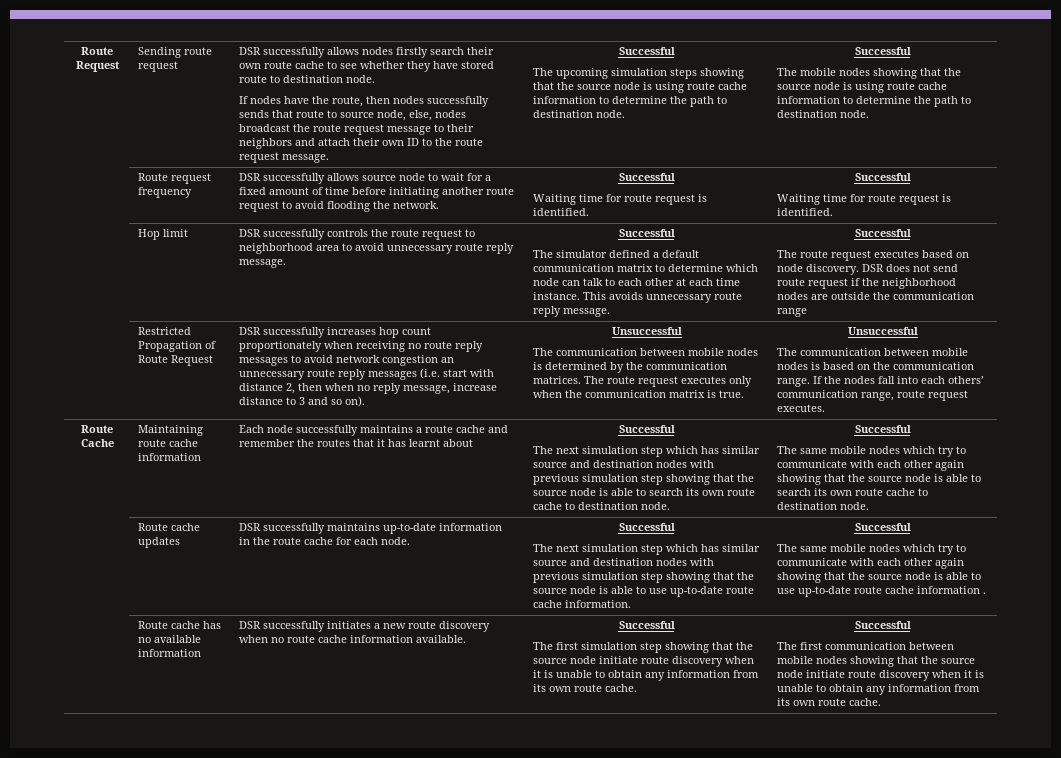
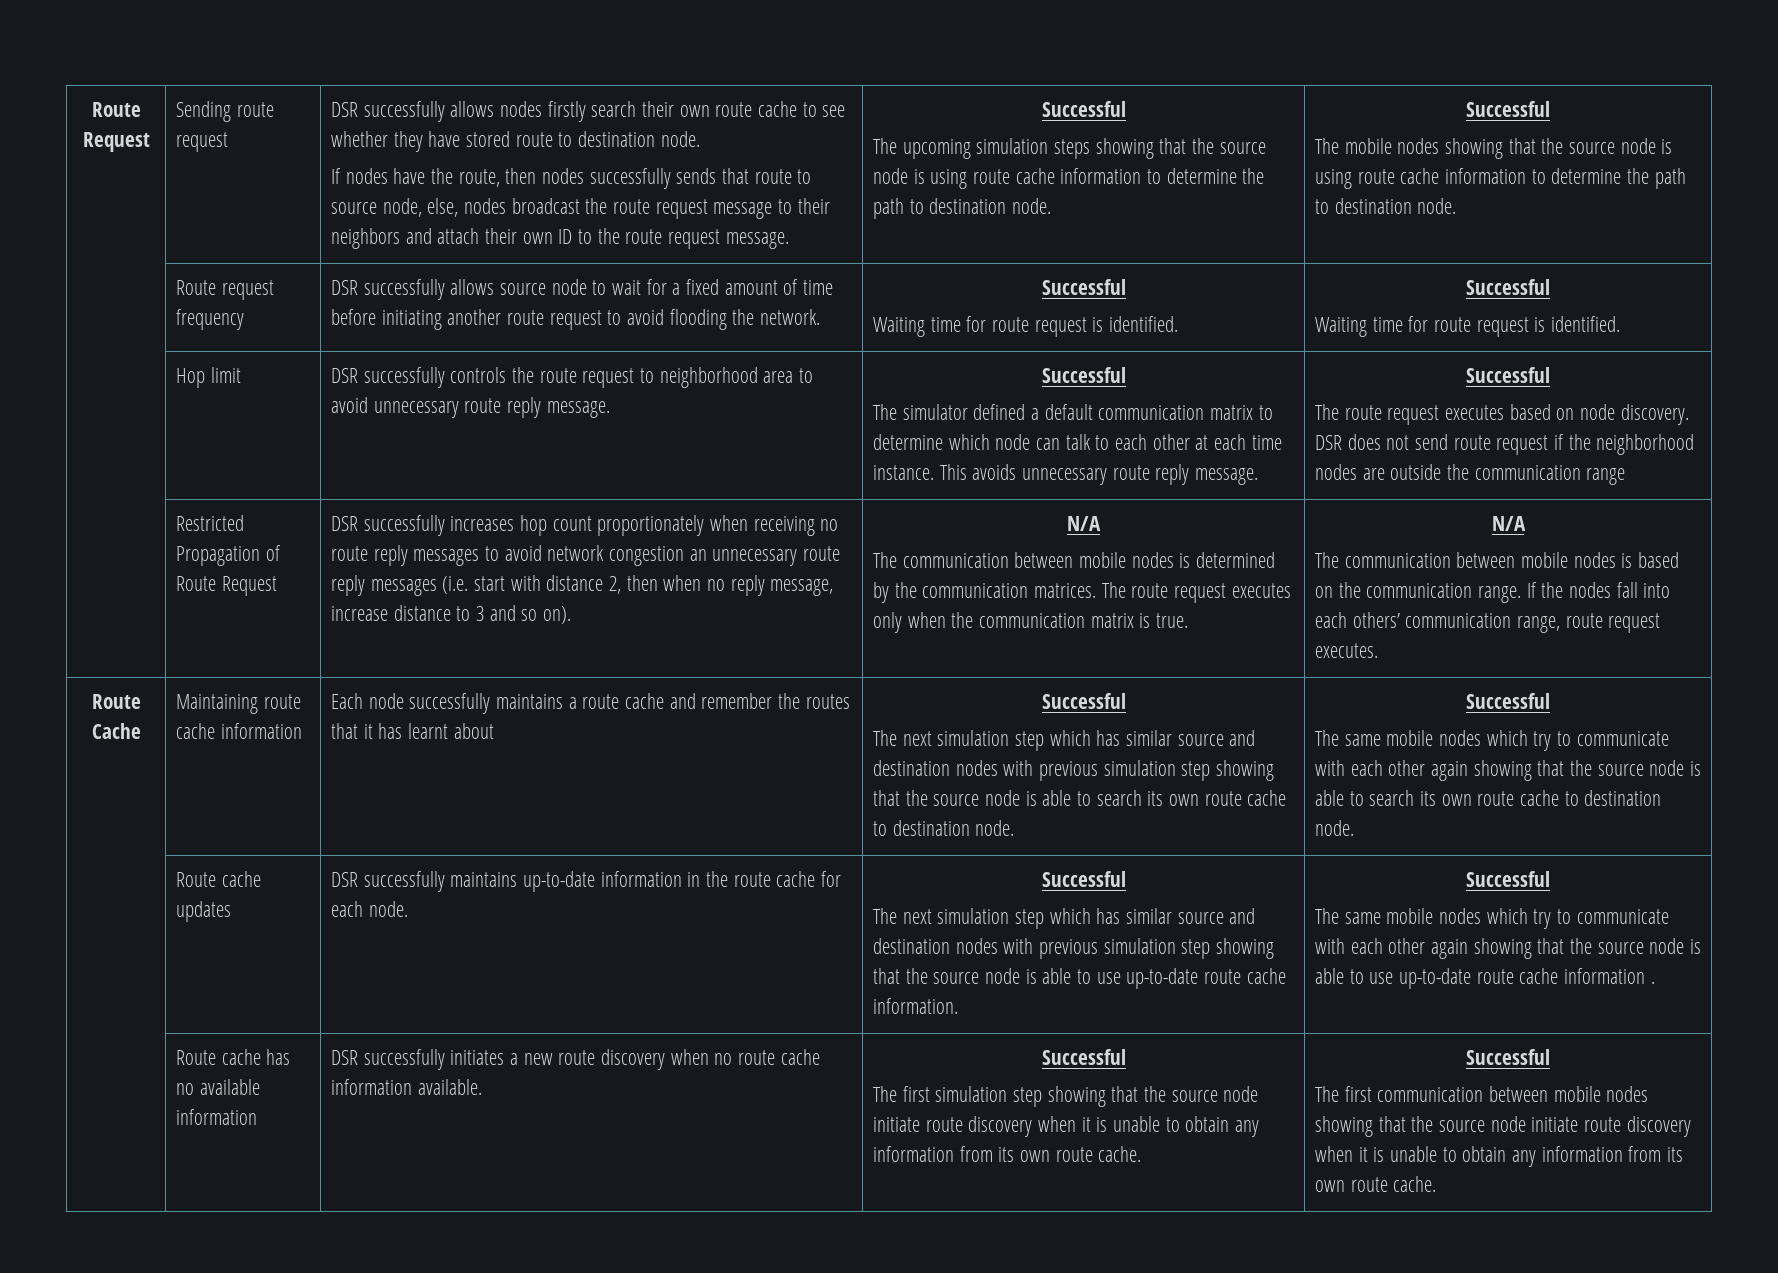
- DSR successfully increases hop count proportionately when receiving no route reply messages to avoid network congestion an unnecessary route reply messages (i.e. start with distance 2, then when no reply message, increase distance to 3 and so on). | Unsuccessful
+ DSR successfully increases hop count proportionately when receiving no route reply messages to avoid network congestion an unnecessary route reply messages (i.e. start with distance 2, then when no reply message, increase distance to 3 and so on). | N/A
- The route request executes only when the communication matrix is true. | Unsuccessful
+ The route request executes only when the communication matrix is true. | N/A

